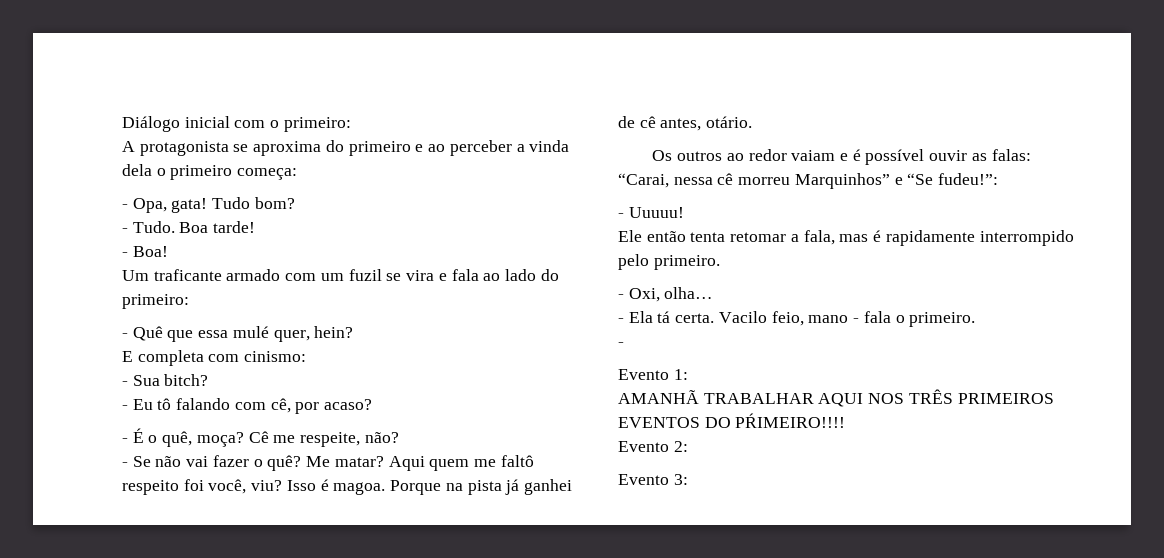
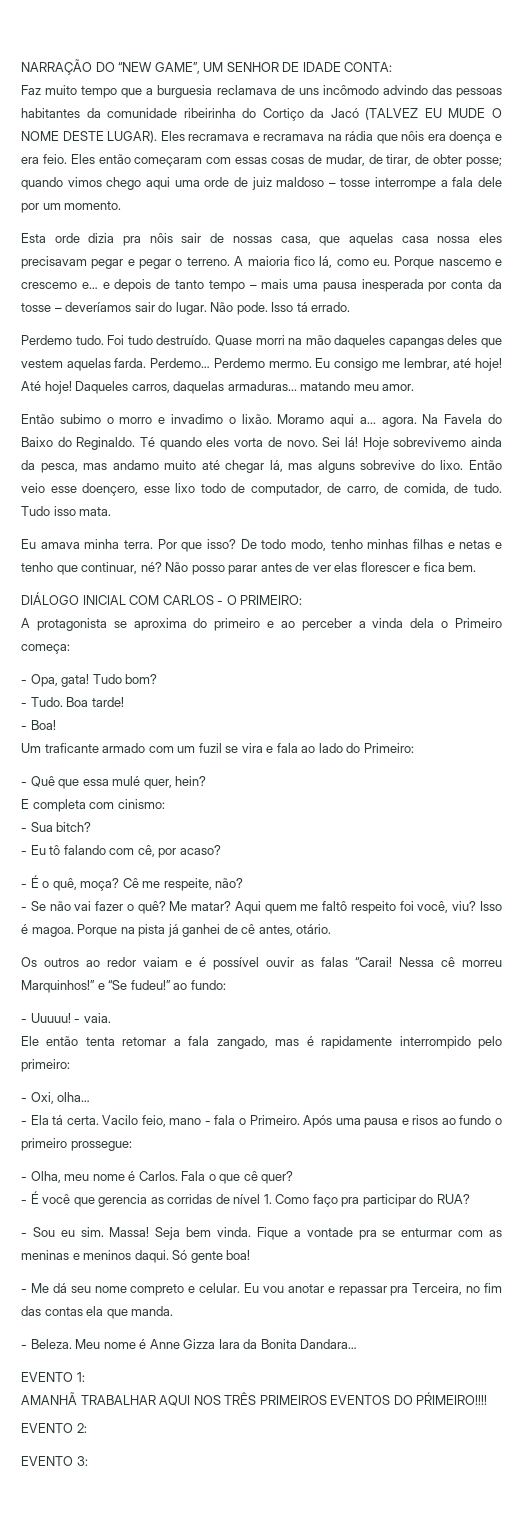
- Diálogo inicial com o primeiro:
+ NARRAÇÃO DO “NEW GAME”, UM SENHOR DE IDADE CONTA:
+ Faz muito tempo que a burguesia reclamava de uns incômodo advindo das pessoas habitantes da comunidade ribeirinha do Cortiço da Jacó (TALVEZ EU MUDE O NOME DESTE LUGAR). Eles recramava e recramava na rádia que nôis era doença e era feio. Eles então começaram com essas cosas de mudar, de tirar, de obter posse; quando vimos chego aqui uma orde de juiz maldoso – tosse interrompe a fala dele por um momento.
+ Esta orde dizia pra nôis sair de nossas casa, que aquelas casa nossa eles precisavam pegar e pegar o terreno. A maioria fico lá, como eu. Porque nascemo e crescemo e… e depois de tanto tempo – mais uma pausa inesperada por conta da tosse – deveríamos sair do lugar. Não pode. Isso tá errado.
+ Perdemo tudo. Foi tudo destruído. Quase morri na mão daqueles capangas deles que vestem aquelas farda. Perdemo… Perdemo mermo. Eu consigo me lembrar, até hoje! Até hoje! Daqueles carros, daquelas armaduras... matando meu amor.
+ Então subimo o morro e invadimo o lixão. Moramo aqui a... agora. Na Favela do Baixo do Reginaldo. Té quando eles vorta de novo. Sei lá! Hoje sobrevivemo ainda da pesca, mas andamo muito até chegar lá, mas alguns sobrevive do lixo. Então veio esse doençero, esse lixo todo de computador, de carro, de comida, de tudo. Tudo isso mata.
+ Eu amava minha terra. Por que isso? De todo modo, tenho minhas filhas e netas e tenho que continuar, né? Não posso parar antes de ver elas florescer e fica bem.
+ DIÁLOGO INICIAL COM CARLOS - O PRIMEIRO:
- A protagonista se aproxima do primeiro e ao perceber a vinda dela o primeiro começa:
+ A protagonista se aproxima do primeiro e ao perceber a vinda dela o Primeiro começa:
- Um traficante armado com um fuzil se vira e fala ao lado do primeiro:
+ Um traficante armado com um fuzil se vira e fala ao lado do Primeiro:
- Os outros ao redor vaiam e é possível ouvir as falas: “Carai, nessa cê morreu Marquinhos” e “Se fudeu!”:
+ Os outros ao redor vaiam e é possível ouvir as falas “Carai! Nessa cê morreu Marquinhos!” e “Se fudeu!” ao fundo:
+ - vaia.
- Ele então tenta retomar a fala, mas é rapidamente interrompido pelo primeiro.
+ Ele então tenta retomar a fala zangado, mas é rapidamente interrompido pelo primeiro:
- Vacilo feio, mano - fala o primeiro.
- -
- Evento 1:
+ Vacilo feio, mano - fala o Primeiro. Após uma pausa e risos ao fundo o primeiro prossegue:
+ - Olha, meu nome é Carlos. Fala o que cê quer?
+ - É você que gerencia as corridas de nível 1. Como faço pra participar do RUA?
+ - Sou eu sim. Massa! Seja bem vinda. Fique a vontade pra se enturmar com as meninas e meninos daqui. Só gente boa!
+ - Me dá seu nome compreto e celular. Eu vou anotar e repassar pra Terceira, no fim das contas ela que manda.
+ - Beleza. Meu nome é Anne Gizza Iara da Bonita Dandara…
+ EVENTO 1:
- Evento 2:
+ EVENTO 2:
- Evento 3:
+ EVENTO 3:

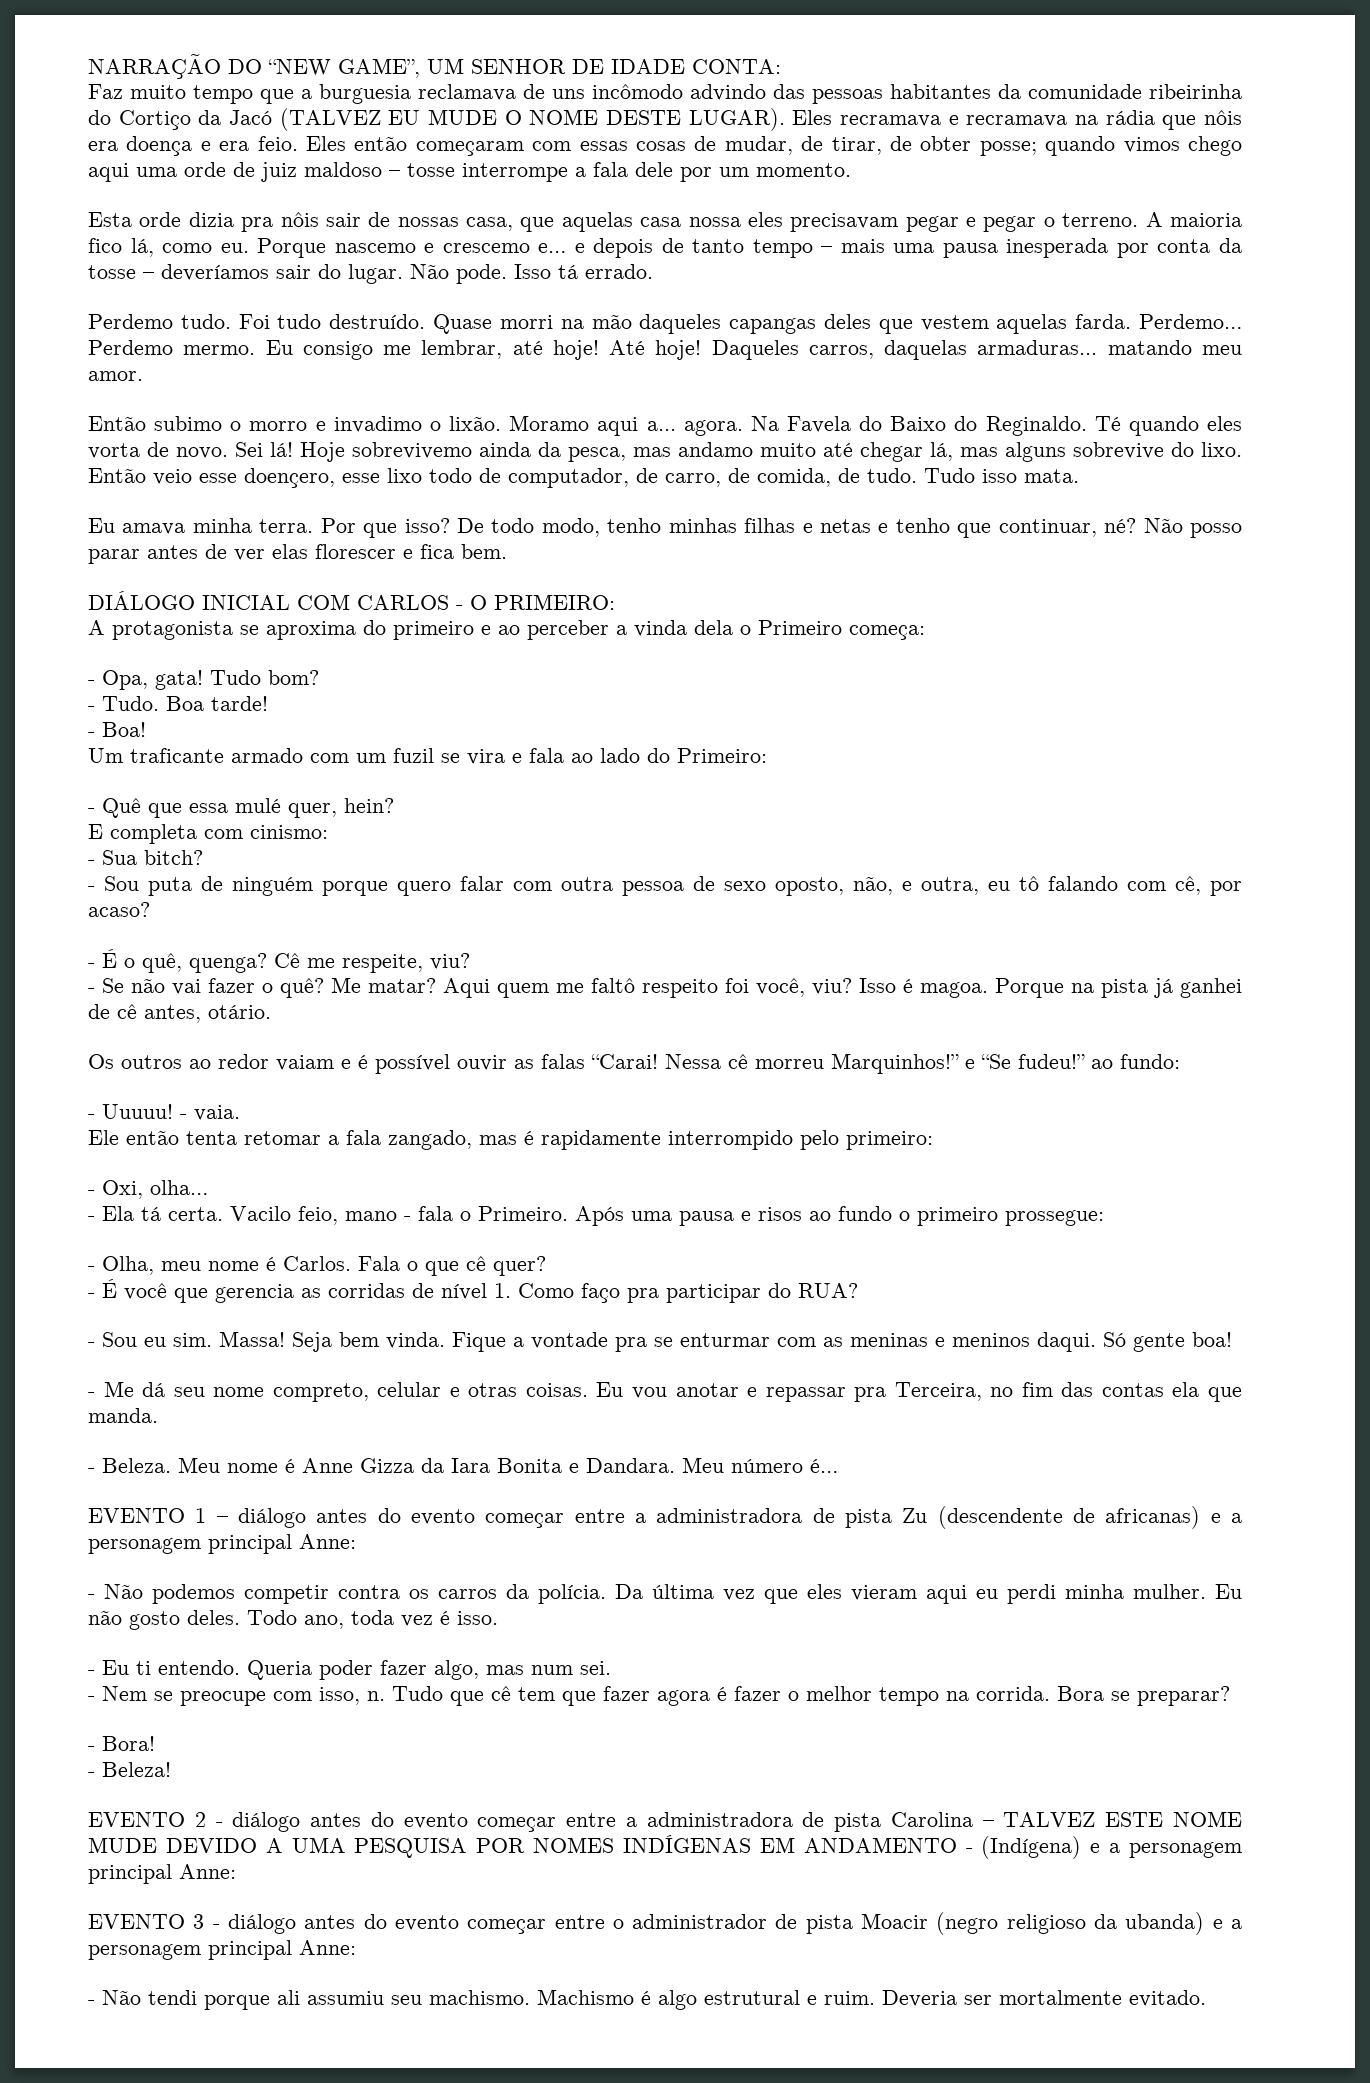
- - Eu tô falando com cê, por acaso?
+ - Sou puta de ninguém porque quero falar com outra pessoa de sexo oposto, não, e outra, eu tô falando com cê, por acaso?
- - É o quê, moça?
+ - É o quê, quenga?
- Cê me respeite, não?
+ Cê me respeite, viu?
- - Me dá seu nome compreto e celular.
+ - Me dá seu nome compreto, celular e otras coisas.
- Meu nome é Anne Gizza Iara da Bonita Dandara…
- EVENTO 1:
- AMANHÃ TRABALHAR AQUI NOS TRÊS PRIMEIROS EVENTOS DO PŔIMEIRO!!!!
- EVENTO 2:
- EVENTO 3:
+ Meu nome é Anne Gizza da Iara Bonita e Dandara. Meu número é…
+ EVENTO 1 – diálogo antes do evento começar entre a administradora de pista Zu (descendente de africanas) e a personagem principal Anne:
+ - Não podemos competir contra os carros da polícia. Da última vez que eles vieram aqui eu perdi minha mulher. Eu não gosto deles. Todo ano, toda vez é isso.
+ - Eu ti entendo. Queria poder fazer algo, mas num sei.
+ - Nem se preocupe com isso, n. Tudo que cê tem que fazer agora é fazer o melhor tempo na corrida. Bora se preparar?
+ - Bora!
+ - Beleza!
+ EVENTO 2 - diálogo antes do evento começar entre a administradora de pista Carolina – TALVEZ ESTE NOME MUDE DEVIDO A UMA PESQUISA POR NOMES INDÍGENAS EM ANDAMENTO - (Indígena) e a personagem principal Anne:
+ EVENTO 3 - diálogo antes do evento começar entre o administrador de pista Moacir (negro religioso da ubanda) e a personagem principal Anne:
+ - Não tendi porque ali assumiu seu machismo. Machismo é algo estrutural e ruim. Deveria ser mortalmente evitado.

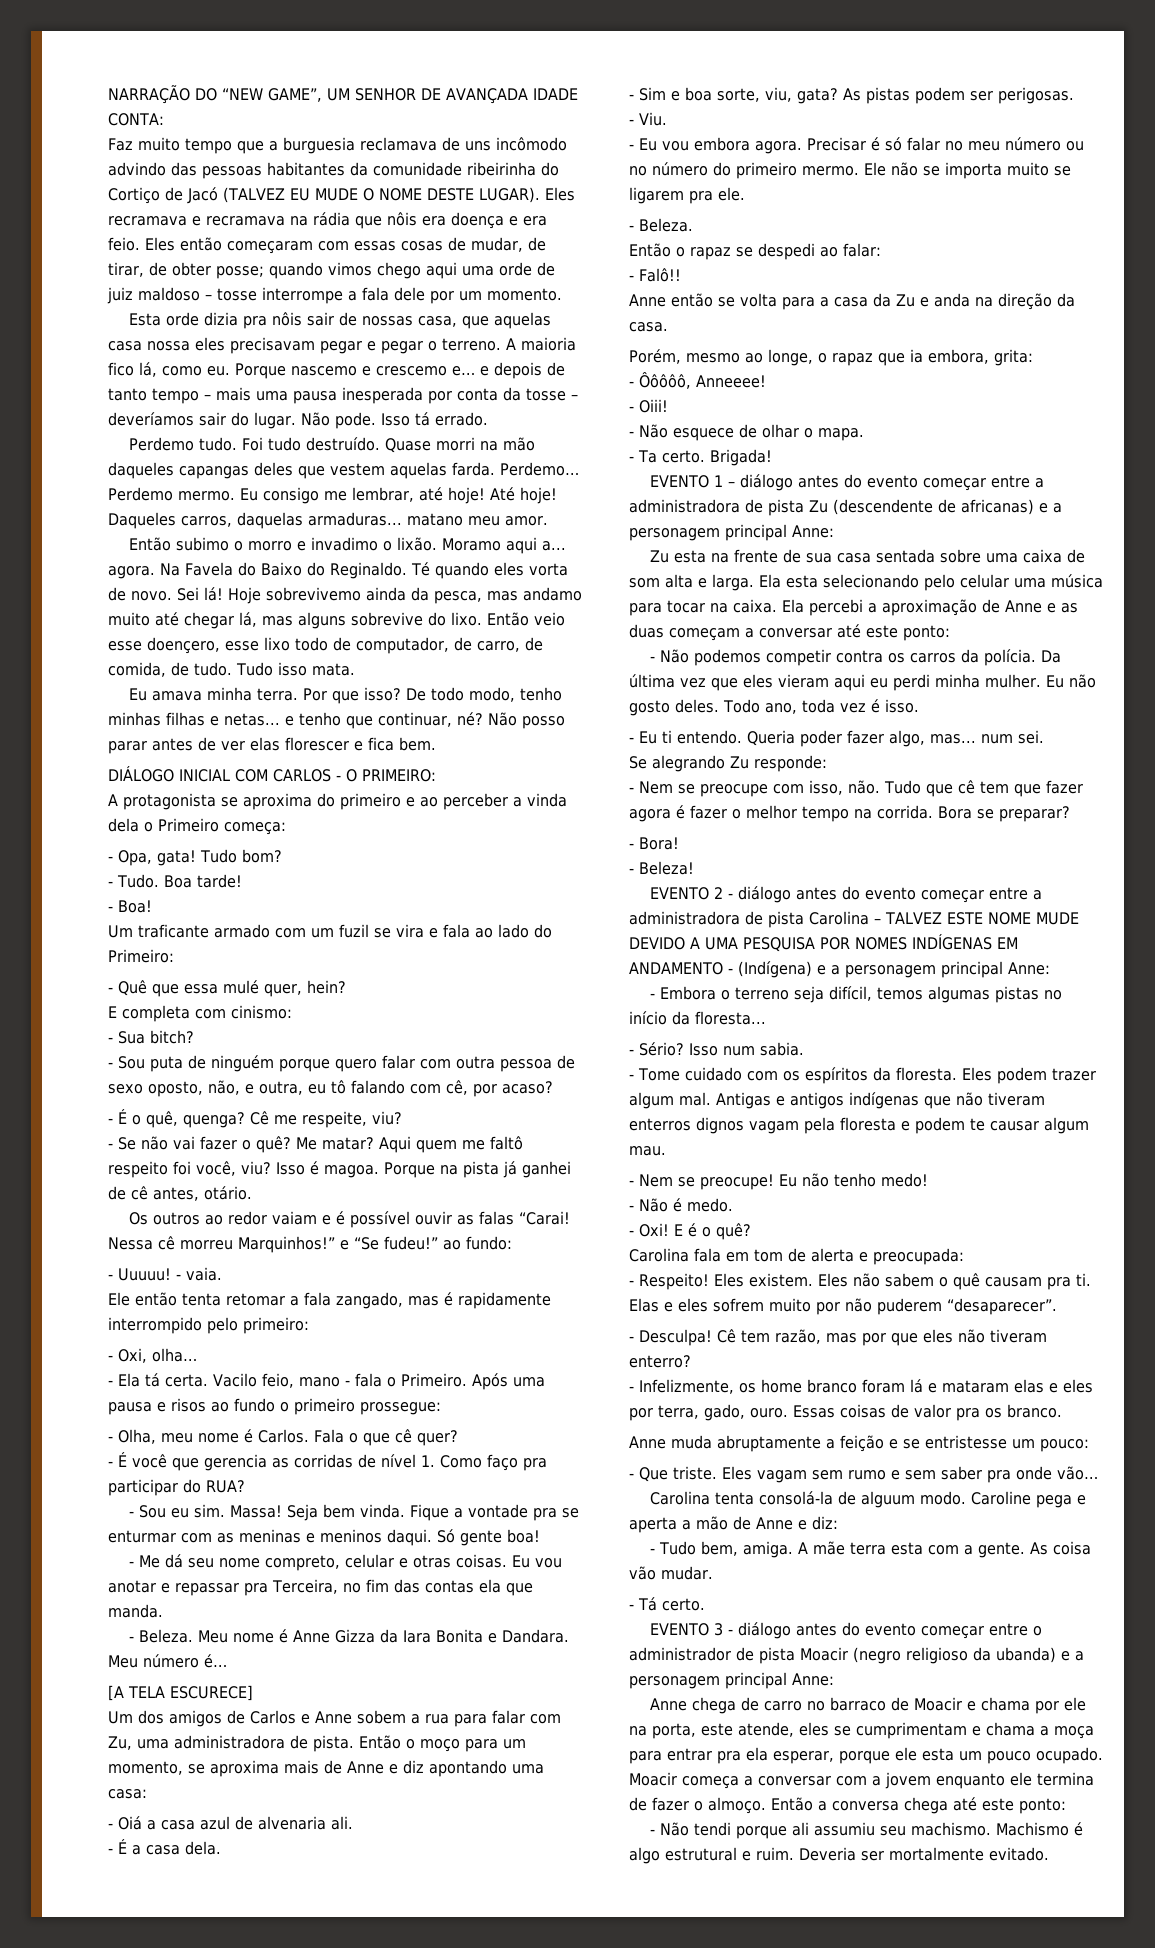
- NARRAÇÃO DO “NEW GAME”, UM SENHOR DE IDADE CONTA:
+ NARRAÇÃO DO “NEW GAME”, UM SENHOR DE AVANÇADA IDADE CONTA:
- Faz muito tempo que a burguesia reclamava de uns incômodo advindo das pessoas habitantes da comunidade ribeirinha do Cortiço da Jacó (TALVEZ EU MUDE O NOME DESTE LUGAR).
+ Faz muito tempo que a burguesia reclamava de uns incômodo advindo das pessoas habitantes da comunidade ribeirinha do Cortiço de Jacó (TALVEZ EU MUDE O NOME DESTE LUGAR).
- Daqueles carros, daquelas armaduras... matando meu amor.
+ Daqueles carros, daquelas armaduras... matano meu amor.
- De todo modo, tenho minhas filhas e netas e tenho que continuar, né?
+ De todo modo, tenho minhas filhas e netas... e tenho que continuar, né?
+ [A TELA ESCURECE]
+ Um dos amigos de Carlos e Anne sobem a rua para falar com Zu, uma administradora de pista. Então o moço para um momento, se aproxima mais de Anne e diz apontando uma casa:
+ - Oiá a casa azul de alvenaria ali.
+ - É a casa dela.
+ - Sim e boa sorte, viu, gata? As pistas podem ser perigosas.
+ - Viu.
+ - Eu vou embora agora. Precisar é só falar no meu número ou no número do primeiro mermo. Ele não se importa muito se ligarem pra ele.
+ - Beleza.
+ Então o rapaz se despedi ao falar:
+ - Falô!!
+ Anne então se volta para a casa da Zu e anda na direção da casa.
+ Porém, mesmo ao longe, o rapaz que ia embora, grita:
+ - Ôôôôô, Anneeee!
+ - Oiii!
+ - Não esquece de olhar o mapa.
+ - Ta certo. Brigada!
+ Zu esta na frente de sua casa sentada sobre uma caixa de som alta e larga. Ela esta selecionando pelo celular uma música para tocar na caixa. Ela percebi a aproximação de Anne e as duas começam a conversar até este ponto:
- Queria poder fazer algo, mas num sei.
+ Queria poder fazer algo, mas... num sei.
+ Se alegrando Zu responde:
- - Nem se preocupe com isso, n.
+ - Nem se preocupe com isso, não.
+ - Embora o terreno seja difícil, temos algumas pistas no início da floresta...
+ - Sério? Isso num sabia.
+ - Tome cuidado com os espíritos da floresta. Eles podem trazer algum mal. Antigas e antigos indígenas que não tiveram enterros dignos vagam pela floresta e podem te causar algum mau.
+ - Nem se preocupe! Eu não tenho medo!
+ - Não é medo.
+ - Oxi! E é o quê?
+ Carolina fala em tom de alerta e preocupada:
+ - Respeito! Eles existem. Eles não sabem o quê causam pra ti. Elas e eles sofrem muito por não puderem “desaparecer”.
+ - Desculpa! Cê tem razão, mas por que eles não tiveram enterro?
+ - Infelizmente, os home branco foram lá e mataram elas e eles por terra, gado, ouro. Essas coisas de valor pra os branco.
+ Anne muda abruptamente a feição e se entristesse um pouco:
+ - Que triste. Eles vagam sem rumo e sem saber pra onde vão…
+ Carolina tenta consolá-la de alguum modo. Caroline pega e aperta a mão de Anne e diz:
+ - Tudo bem, amiga. A mãe terra esta com a gente. As coisa vão mudar.
+ - Tá certo.
+ Anne chega de carro no barraco de Moacir e chama por ele na porta, este atende, eles se cumprimentam e chama a moça para entrar pra ela esperar, porque ele esta um pouco ocupado. Moacir começa a conversar com a jovem enquanto ele termina de fazer o almoço. Então a conversa chega até este ponto:

